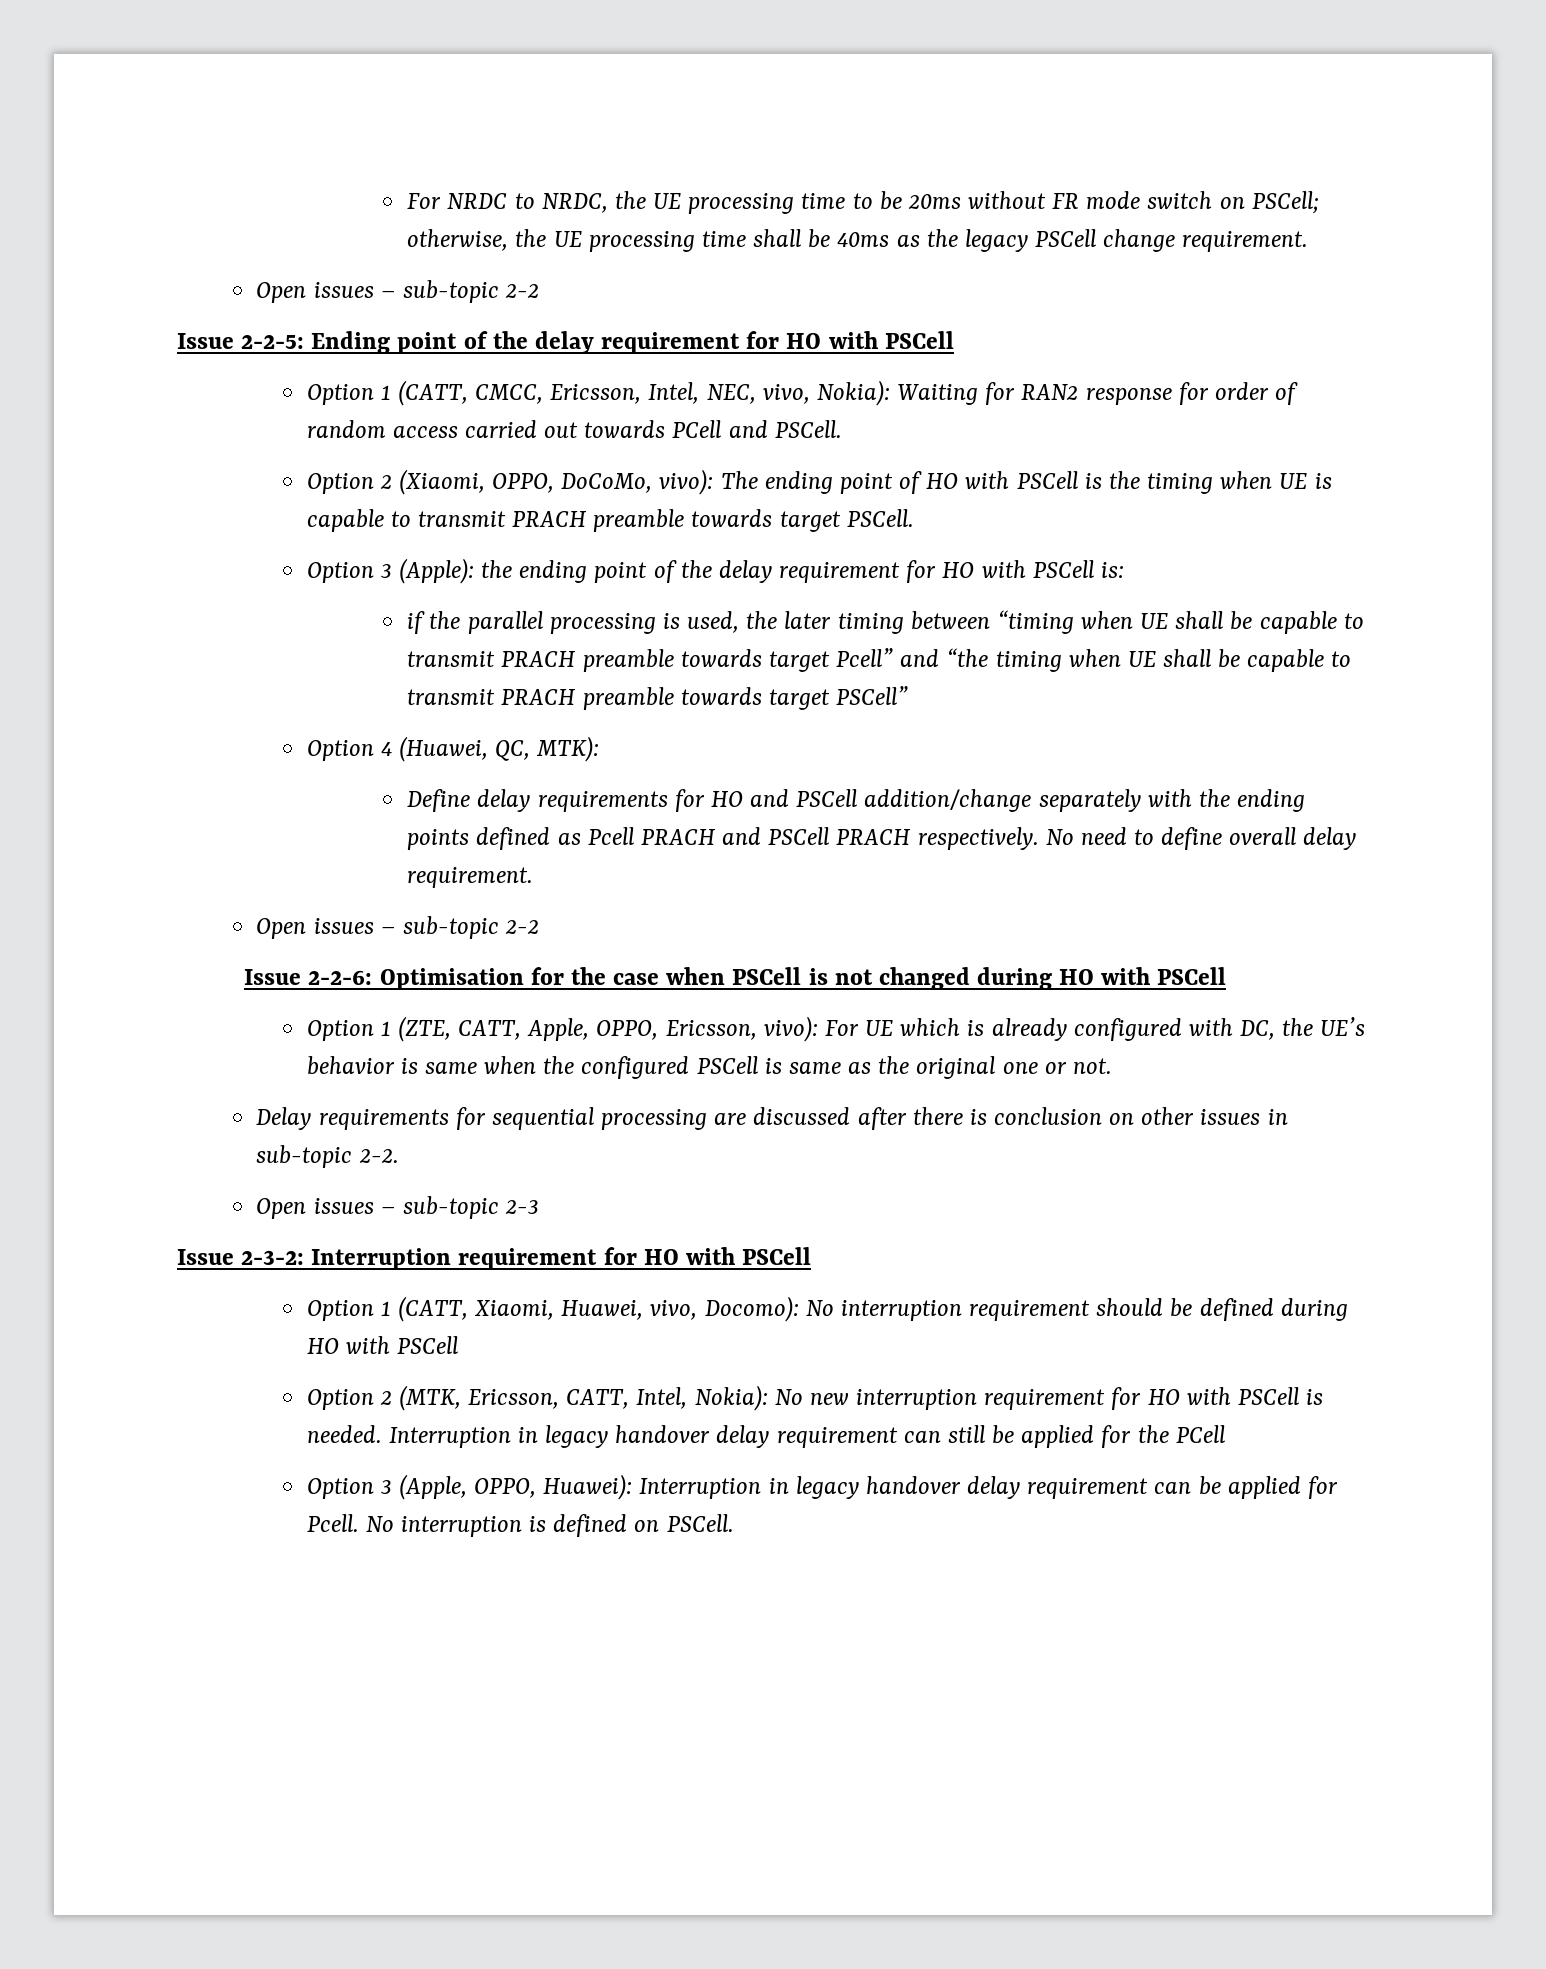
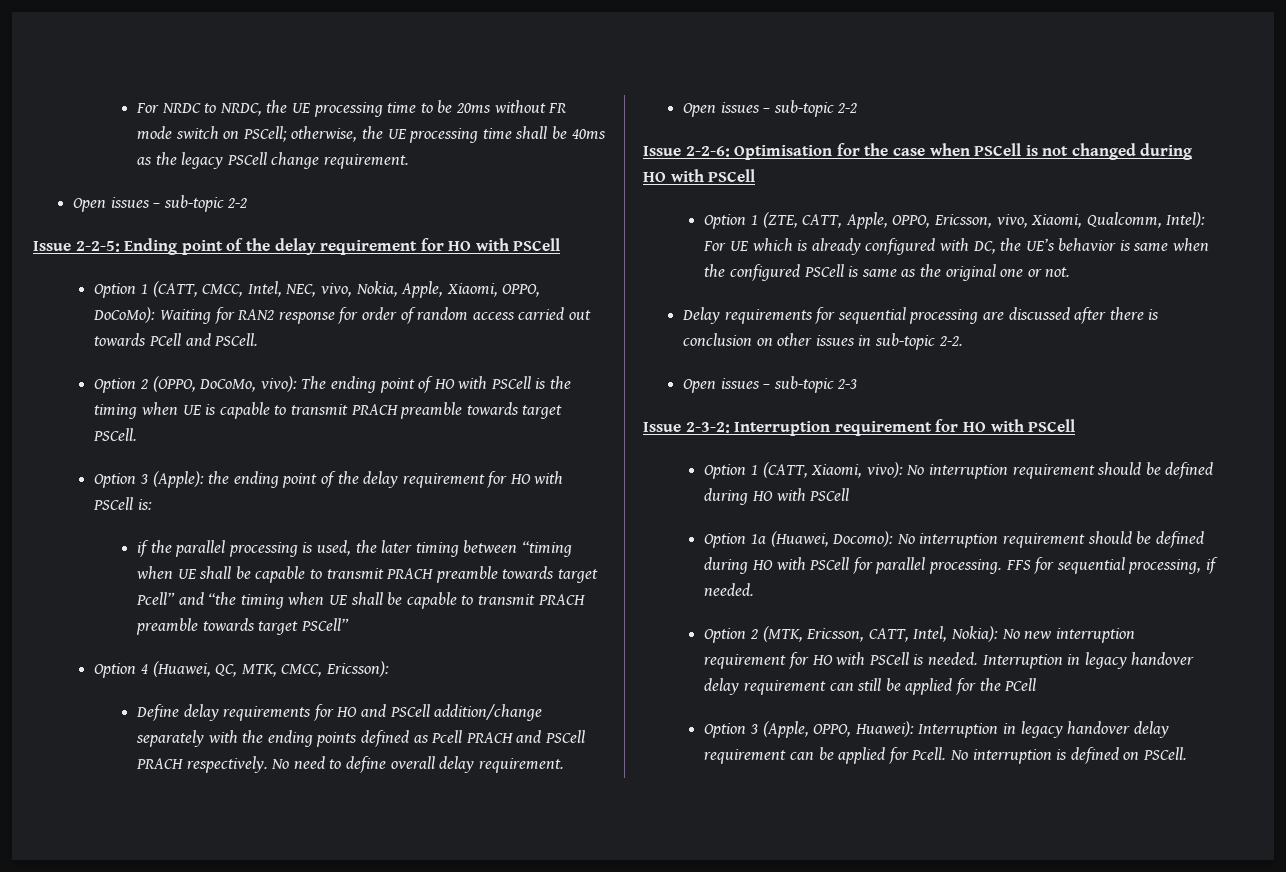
- Option 1 (CATT, CMCC, Ericsson, Intel, NEC, vivo, Nokia): Waiting for RAN2 response for order of random access carried out towards PCell and PSCell.
+ Option 1 (CATT, CMCC, Intel, NEC, vivo, Nokia, Apple, Xiaomi, OPPO, DoCoMo): Waiting for RAN2 response for order of random access carried out towards PCell and PSCell.
- Option 2 (Xiaomi, OPPO, DoCoMo, vivo): The ending point of HO with PSCell is the timing when UE is capable to transmit PRACH preamble towards target PSCell.
+ Option 2 (OPPO, DoCoMo, vivo): The ending point of HO with PSCell is the timing when UE is capable to transmit PRACH preamble towards target PSCell.
- Option 4 (Huawei, QC, MTK):
+ Option 4 (Huawei, QC, MTK, CMCC, Ericsson):
- Option 1 (ZTE, CATT, Apple, OPPO, Ericsson, vivo): For UE which is already configured with DC, the UE’s behavior is same when the configured PSCell is same as the original one or not.
+ Option 1 (ZTE, CATT, Apple, OPPO, Ericsson, vivo, Xiaomi, Qualcomm, Intel): For UE which is already configured with DC, the UE’s behavior is same when the configured PSCell is same as the original one or not.
- Option 1 (CATT, Xiaomi, Huawei, vivo, Docomo): No interruption requirement should be defined during HO with PSCell
+ Option 1 (CATT, Xiaomi, vivo): No interruption requirement should be defined during HO with PSCell
+ Option 1a (Huawei, Docomo): No interruption requirement should be defined during HO with PSCell for parallel processing. FFS for sequential processing, if needed.

